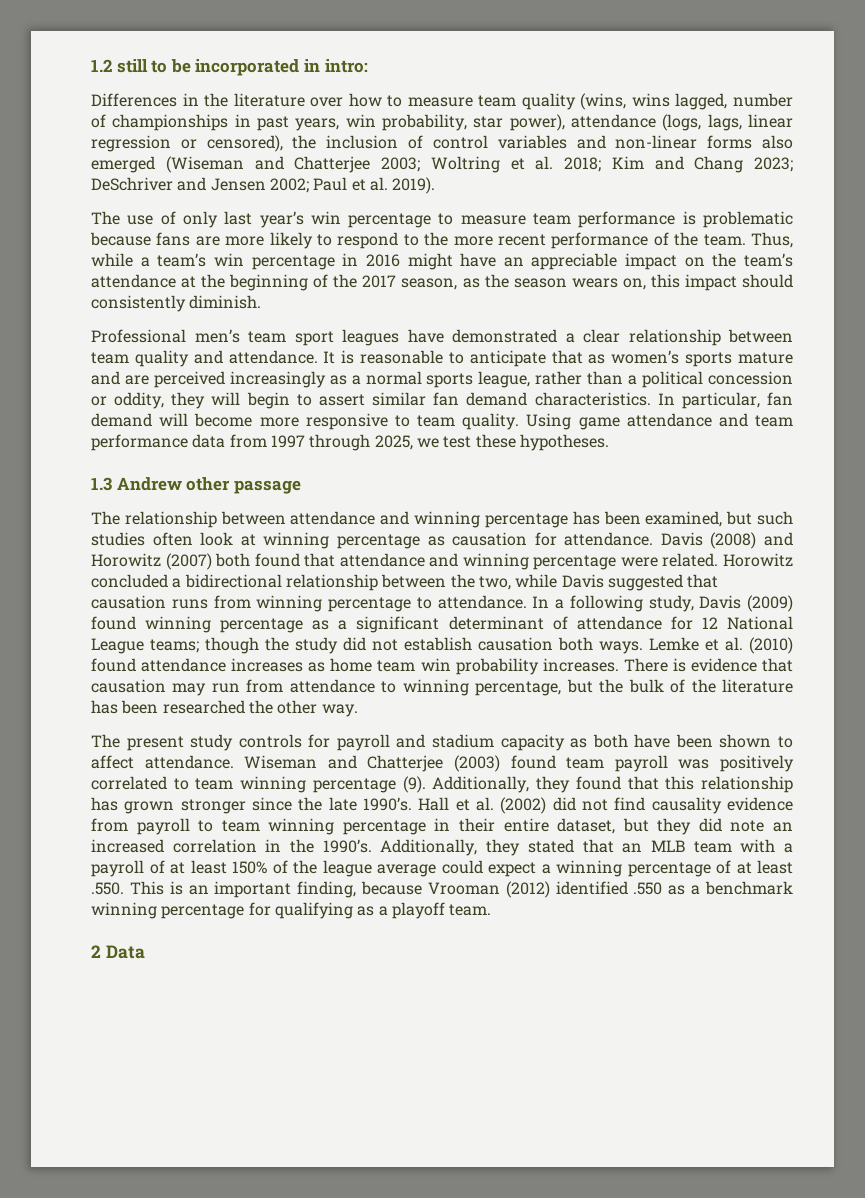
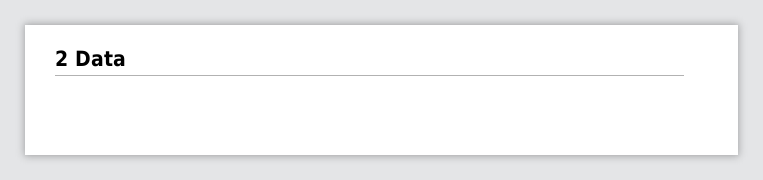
- 1.2 still to be incorporated in intro:
- Differences in the literature over how to measure team quality (wins, wins lagged, number of championships in past years, win probability, star power), attendance (logs, lags, linear regression or censored), the inclusion of control variables and non-linear forms also emerged (Wiseman and Chatterjee 2003; Woltring et al. 2018; Kim and Chang 2023; DeSchriver and Jensen 2002; Paul et al. 2019).
- The use of only last year’s win percentage to measure team performance is problematic because fans are more likely to respond to the more recent performance of the team. Thus, while a team’s win percentage in 2016 might have an appreciable impact on the team’s attendance at the beginning of the 2017 season, as the season wears on, this impact should consistently diminish.
- Professional men’s team sport leagues have demonstrated a clear relationship between team quality and attendance. It is reasonable to anticipate that as women’s sports mature and are perceived increasingly as a normal sports league, rather than a political concession or oddity, they will begin to assert similar fan demand characteristics. In particular, fan demand will become more responsive to team quality. Using game attendance and team performance data from 1997 through 2025, we test these hypotheses.
- 1.3 Andrew other passage
- The relationship between attendance and winning percentage has been examined, but such studies often look at winning percentage as causation for attendance. Davis (2008) and Horowitz (2007) both found that attendance and winning percentage were related. Horowitz concluded a bidirectional relationship between the two, while Davis suggested that causation runs from winning percentage to attendance. In a following study, Davis (2009) found winning percentage as a significant determinant of attendance for 12 National League teams; though the study did not establish causation both ways. Lemke et al. (2010) found attendance increases as home team win probability increases. There is evidence that causation may run from attendance to winning percentage, but the bulk of the literature has been researched the other way.
- The present study controls for payroll and stadium capacity as both have been shown to affect attendance. Wiseman and Chatterjee (2003) found team payroll was positively correlated to team winning percentage (9). Additionally, they found that this relationship has grown stronger since the late 1990’s. Hall et al. (2002) did not find causality evidence from payroll to team winning percentage in their entire dataset, but they did note an increased correlation in the 1990’s. Additionally, they stated that an MLB team with a payroll of at least 150% of the league average could expect a winning percentage of at least .550. This is an important finding, because Vrooman (2012) identified .550 as a benchmark winning percentage for qualifying as a playoff team.

